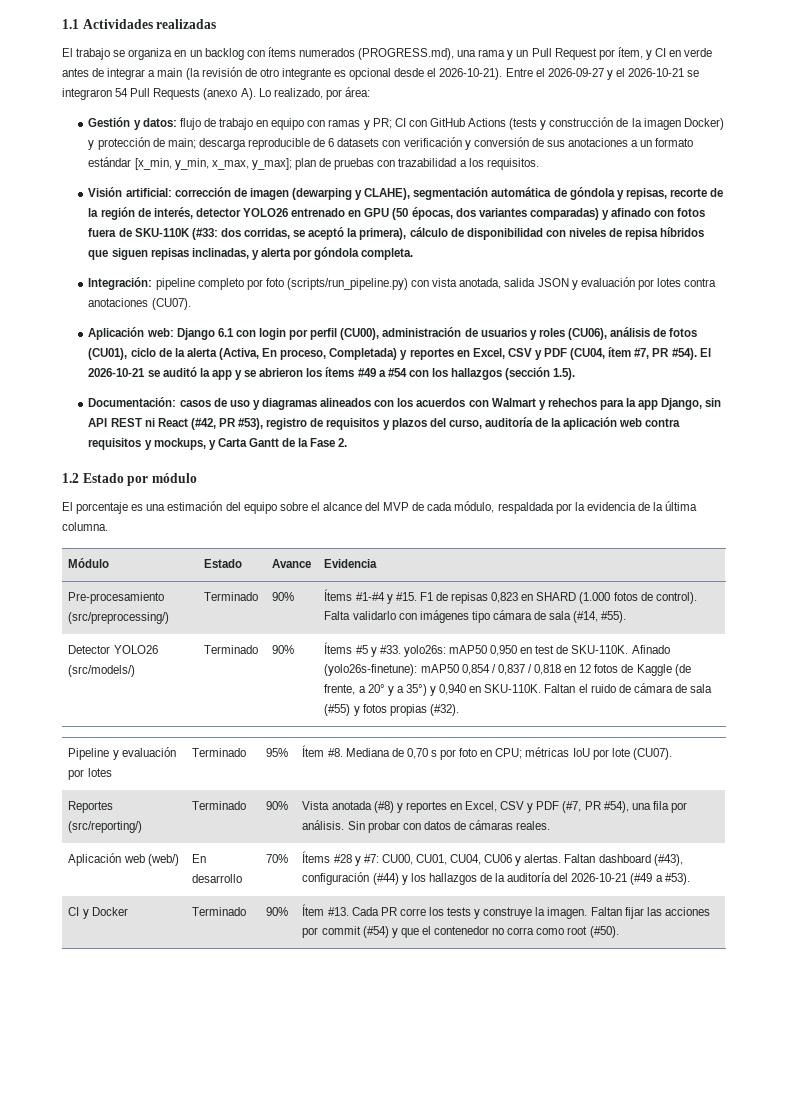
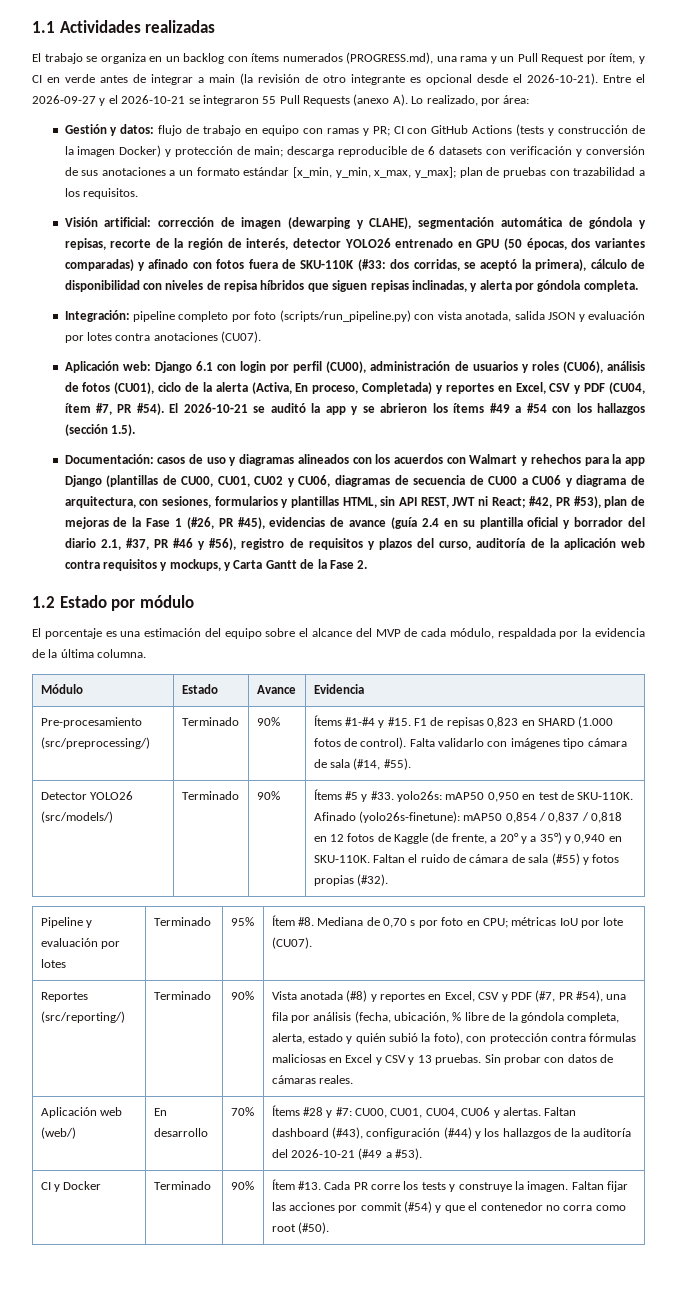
- Entre el 2026-09-27 y el 2026-10-21 se integraron 54 Pull Requests (anexo A). Lo realizado, por área:
+ Entre el 2026-09-27 y el 2026-10-21 se integraron 55 Pull Requests (anexo A). Lo realizado, por área:
- Documentación: casos de uso y diagramas alineados con los acuerdos con Walmart y rehechos para la app Django, sin API REST ni React (#42, PR #53), registro de requisitos y plazos del curso, auditoría de la aplicación web contra requisitos y mockups, y Carta Gantt de la Fase 2.
+ Documentación: casos de uso y diagramas alineados con los acuerdos con Walmart y rehechos para la app Django (plantillas de CU00, CU01, CU02 y CU06, diagramas de secuencia de CU00 a CU06 y diagrama de arquitectura, con sesiones, formularios y plantillas HTML, sin API REST, JWT ni React; #42, PR #53), plan de mejoras de la Fase 1 (#26, PR #45), evidencias de avance (guía 2.4 en su plantilla oficial y borrador del diario 2.1, #37, PR #46 y #56), registro de requisitos y plazos del curso, auditoría de la aplicación web contra requisitos y mockups, y Carta Gantt de la Fase 2.
- Vista anotada (#8) y reportes en Excel, CSV y PDF (#7, PR #54), una fila por análisis.
+ Vista anotada (#8) y reportes en Excel, CSV y PDF (#7, PR #54), una fila por análisis (fecha, ubicación, % libre de la góndola completa, alerta, estado y quién subió la foto), con protección contra fórmulas maliciosas en Excel y CSV y 13 pruebas.

